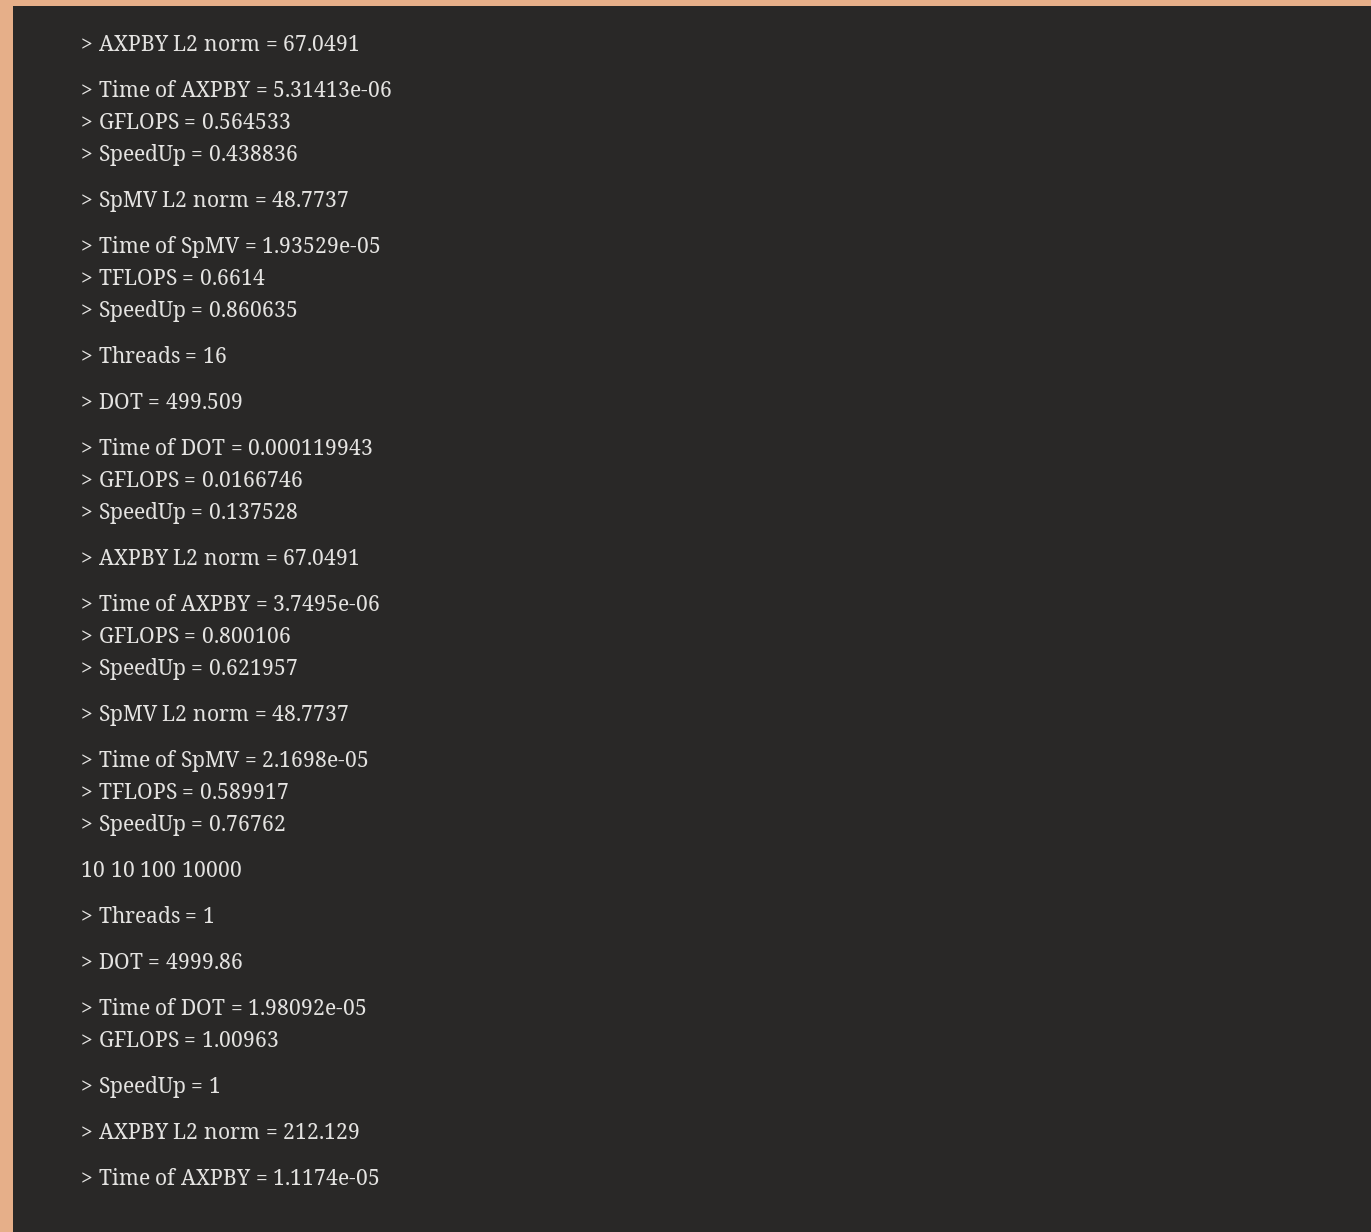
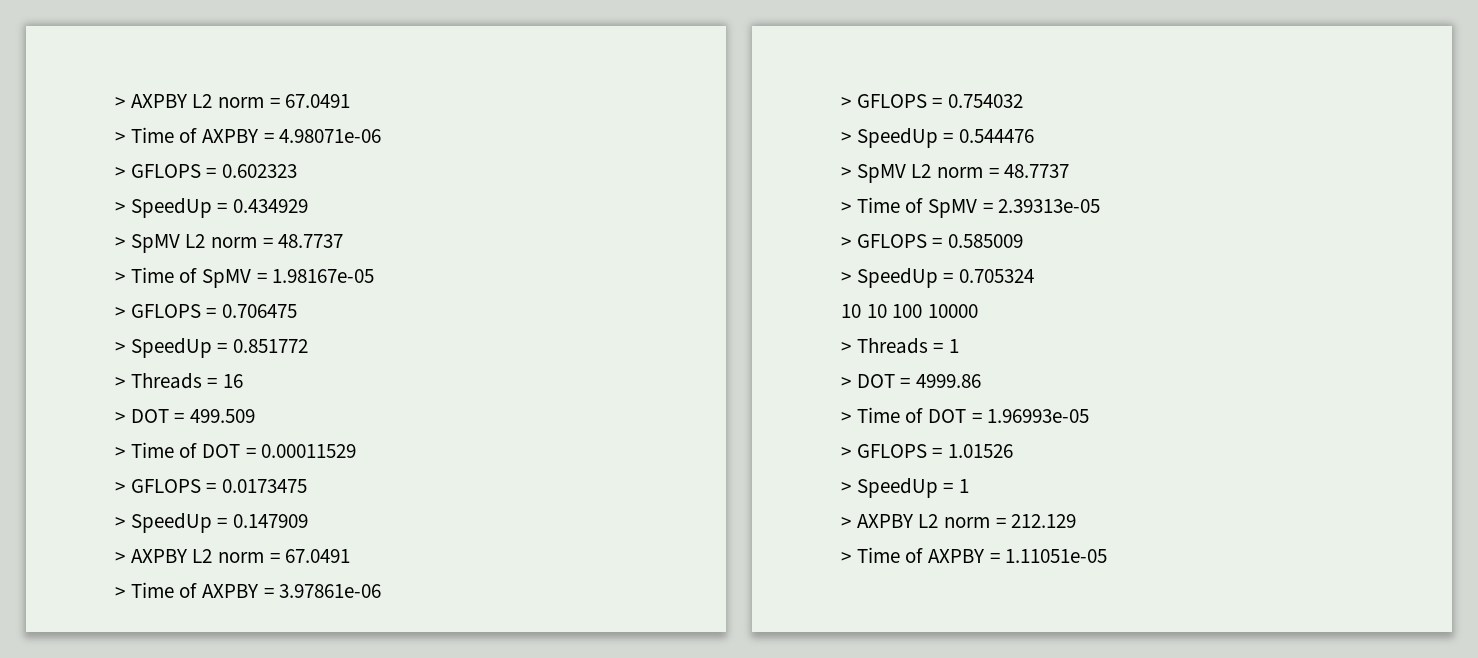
- > Time of AXPBY = 5.31413e-06
- > GFLOPS = 0.564533
- > SpeedUp = 0.438836
+ > Time of AXPBY = 4.98071e-06
+ > GFLOPS = 0.602323
+ > SpeedUp = 0.434929
- > Time of SpMV = 1.93529e-05
- > TFLOPS = 0.6614
- > SpeedUp = 0.860635
+ > Time of SpMV = 1.98167e-05
+ > GFLOPS = 0.706475
+ > SpeedUp = 0.851772
- > Time of DOT = 0.000119943
- > GFLOPS = 0.0166746
- > SpeedUp = 0.137528
+ > Time of DOT = 0.00011529
+ > GFLOPS = 0.0173475
+ > SpeedUp = 0.147909
- > Time of AXPBY = 3.7495e-06
- > GFLOPS = 0.800106
- > SpeedUp = 0.621957
+ > Time of AXPBY = 3.97861e-06
+ > GFLOPS = 0.754032
+ > SpeedUp = 0.544476
- > Time of SpMV = 2.1698e-05
- > TFLOPS = 0.589917
- > SpeedUp = 0.76762
+ > Time of SpMV = 2.39313e-05
+ > GFLOPS = 0.585009
+ > SpeedUp = 0.705324
- > Time of DOT = 1.98092e-05
- > GFLOPS = 1.00963
+ > Time of DOT = 1.96993e-05
+ > GFLOPS = 1.01526
- > Time of AXPBY = 1.1174e-05
+ > Time of AXPBY = 1.11051e-05

